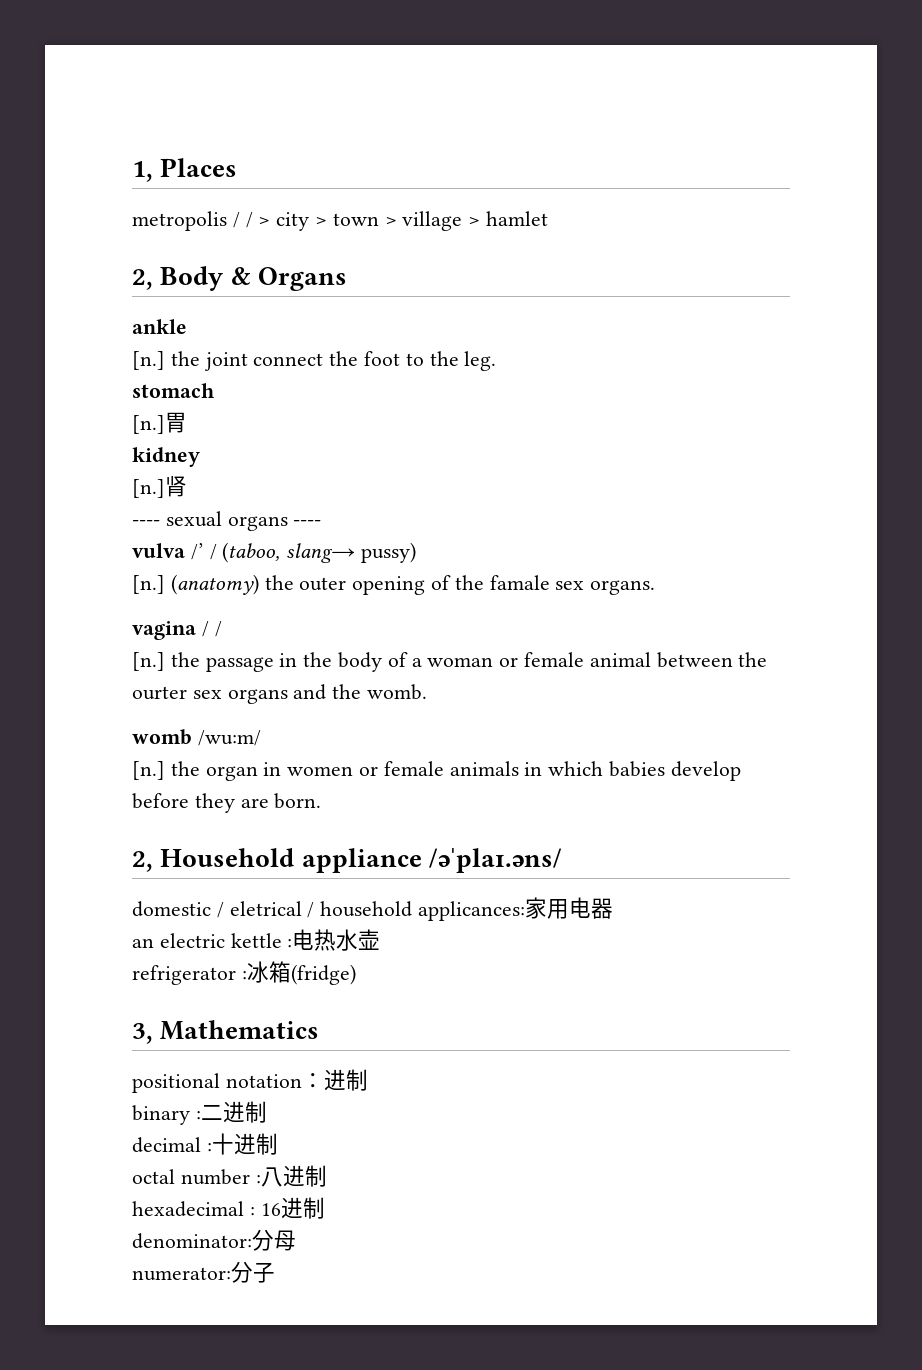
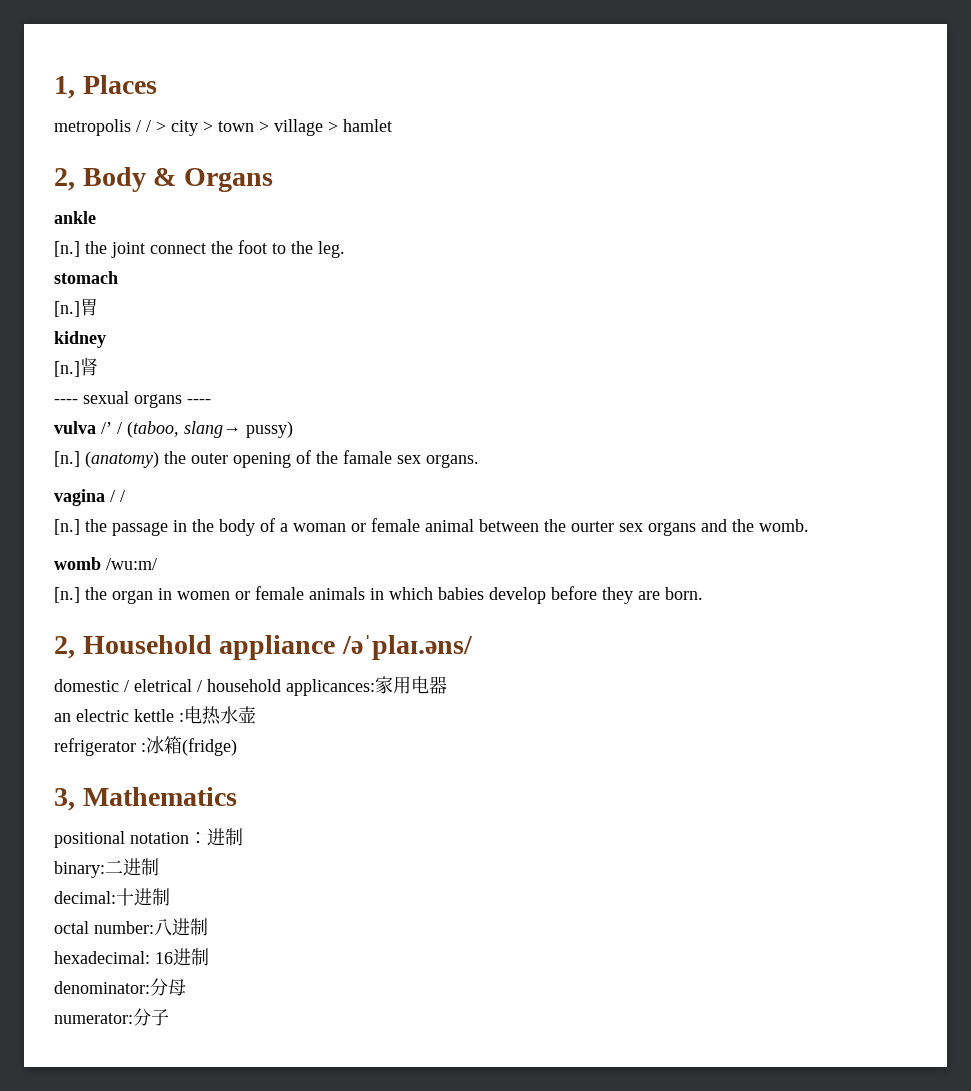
- binary :二进制
+ binary:二进制
- decimal :十进制
+ decimal:十进制
- octal number :八进制
+ octal number:八进制
- hexadecimal : 16进制
+ hexadecimal: 16进制

